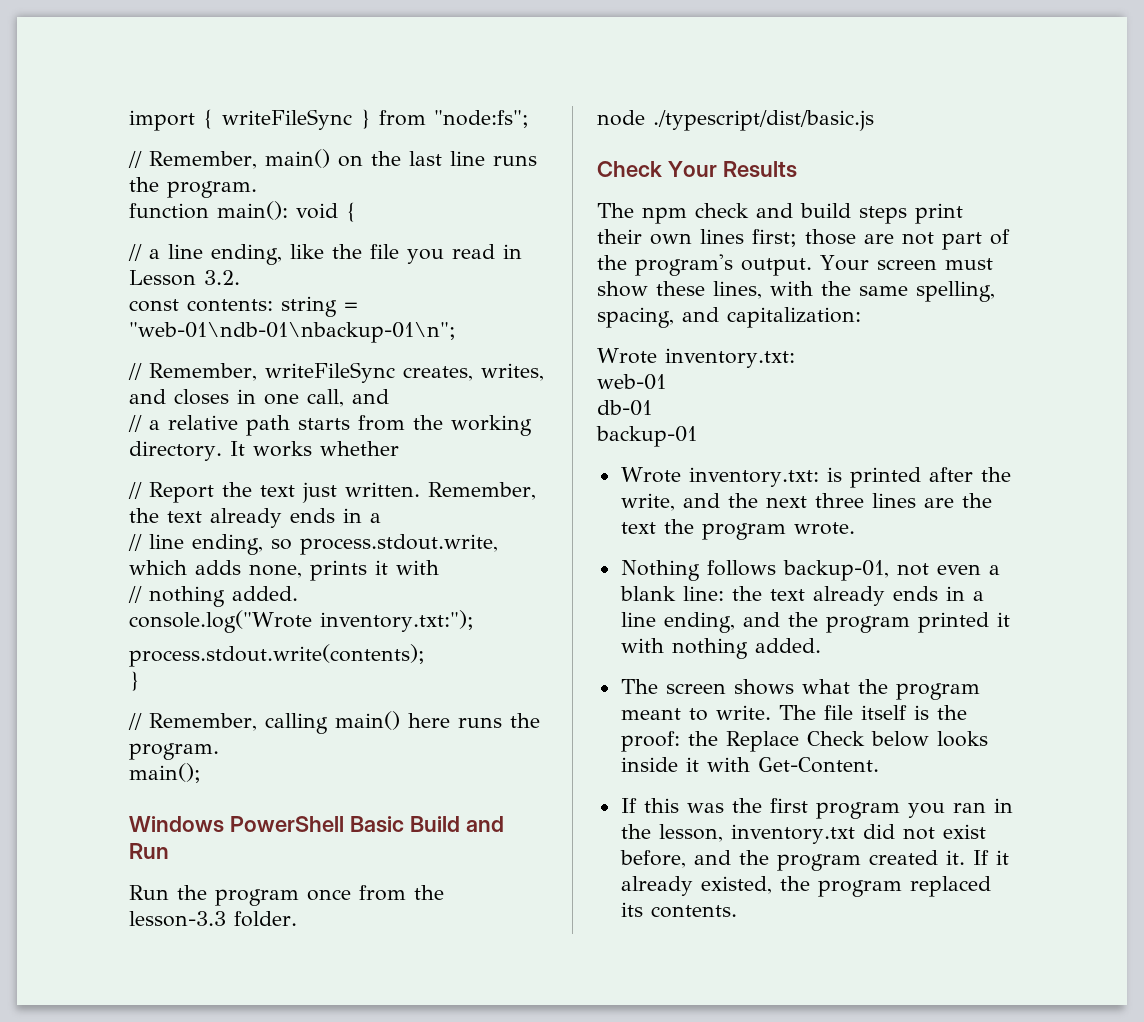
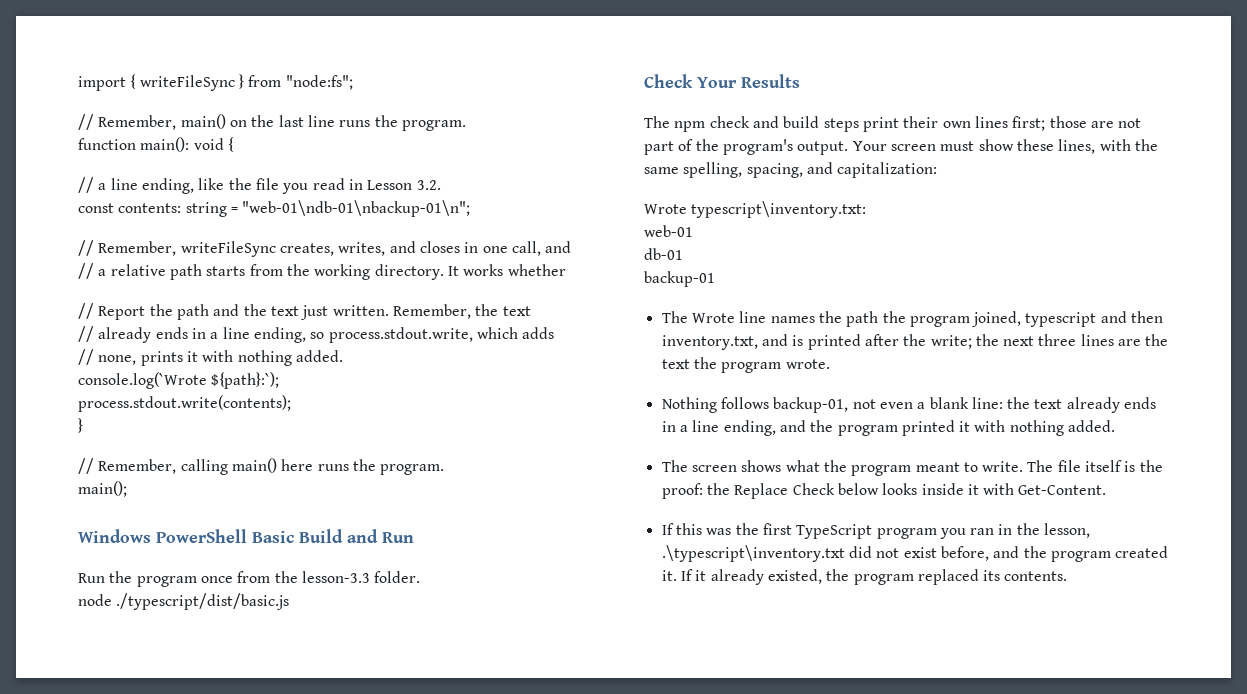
- // Report the text just written.
+ // Report the path and the text just written.
- Remember, the text already ends in a
- // line ending, so process.stdout.write, which adds none, prints it with
- // nothing added.
- console.log("Wrote inventory.txt:");
+ Remember, the text
+ // already ends in a line ending, so process.stdout.write, which adds
+ // none, prints it with nothing added.
+ console.log(`Wrote ${path}:`);
  Your screen must show these lines, with the same spelling, spacing, and capitalization:
- Wrote inventory.txt:
+ Wrote typescript\inventory.txt:
- Wrote inventory.txt: is printed after the write, and the next three lines are the text the program wrote.
+ The Wrote line names the path the program joined, typescript and then inventory.txt, and is printed after the write; the next three lines are the text the program wrote.
- If this was the first program you ran in the lesson, inventory.txt did not exist before, and the program created it.
+ If this was the first TypeScript program you ran in the lesson, .\typescript\inventory.txt did not exist before, and the program created it.

